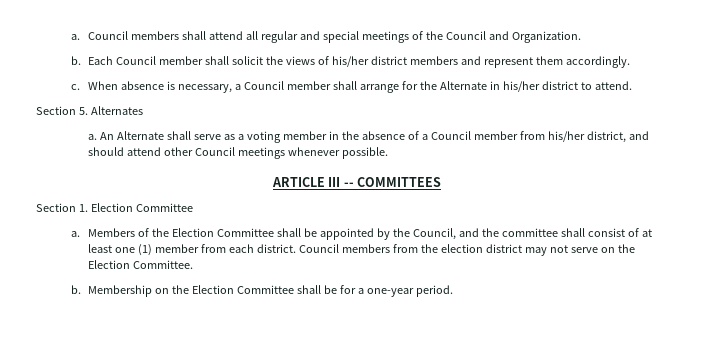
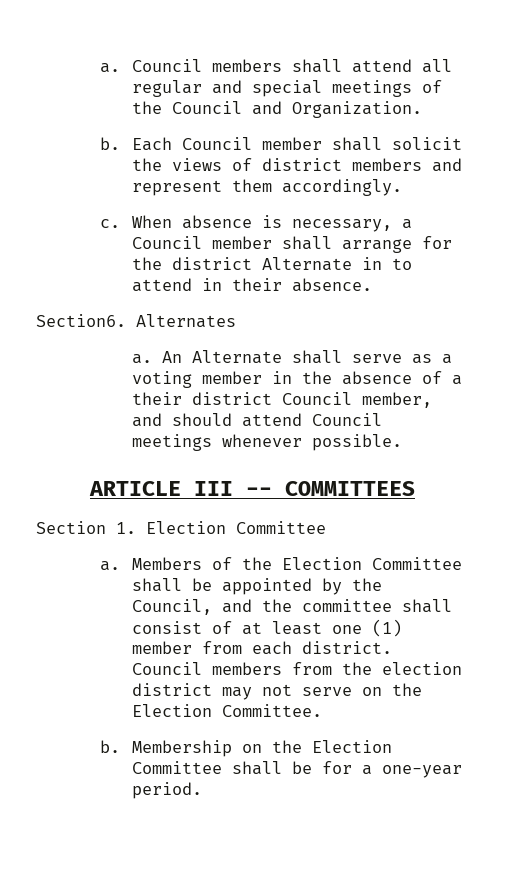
- Each Council member shall solicit the views of his/her district members and represent them accordingly.
+ Each Council member shall solicit the views of district members and represent them accordingly.
- When absence is necessary, a Council member shall arrange for the Alternate in his/her district to attend.
- Section 5. Alternates
+ When absence is necessary, a Council member shall arrange for the district Alternate in to attend in their absence.
+ Section6. Alternates
- An Alternate shall serve as a voting member in the absence of a Council member from his/her district, and should attend other Council meetings whenever possible.
+ An Alternate shall serve as a voting member in the absence of a their district Council member, and should attend Council meetings whenever possible.

